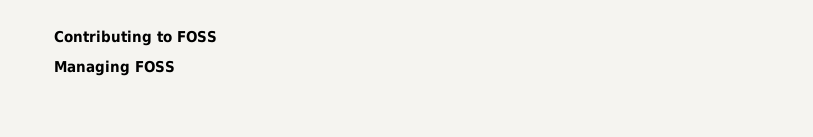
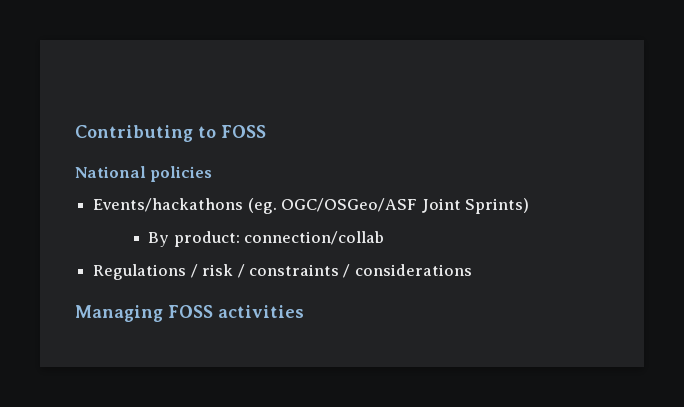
+ National policies
+ Events/hackathons (eg. OGC/OSGeo/ASF Joint Sprints)
+ By product: connection/collab
+ Regulations / risk / constraints / considerations
- Managing FOSS
+ Managing FOSS activities

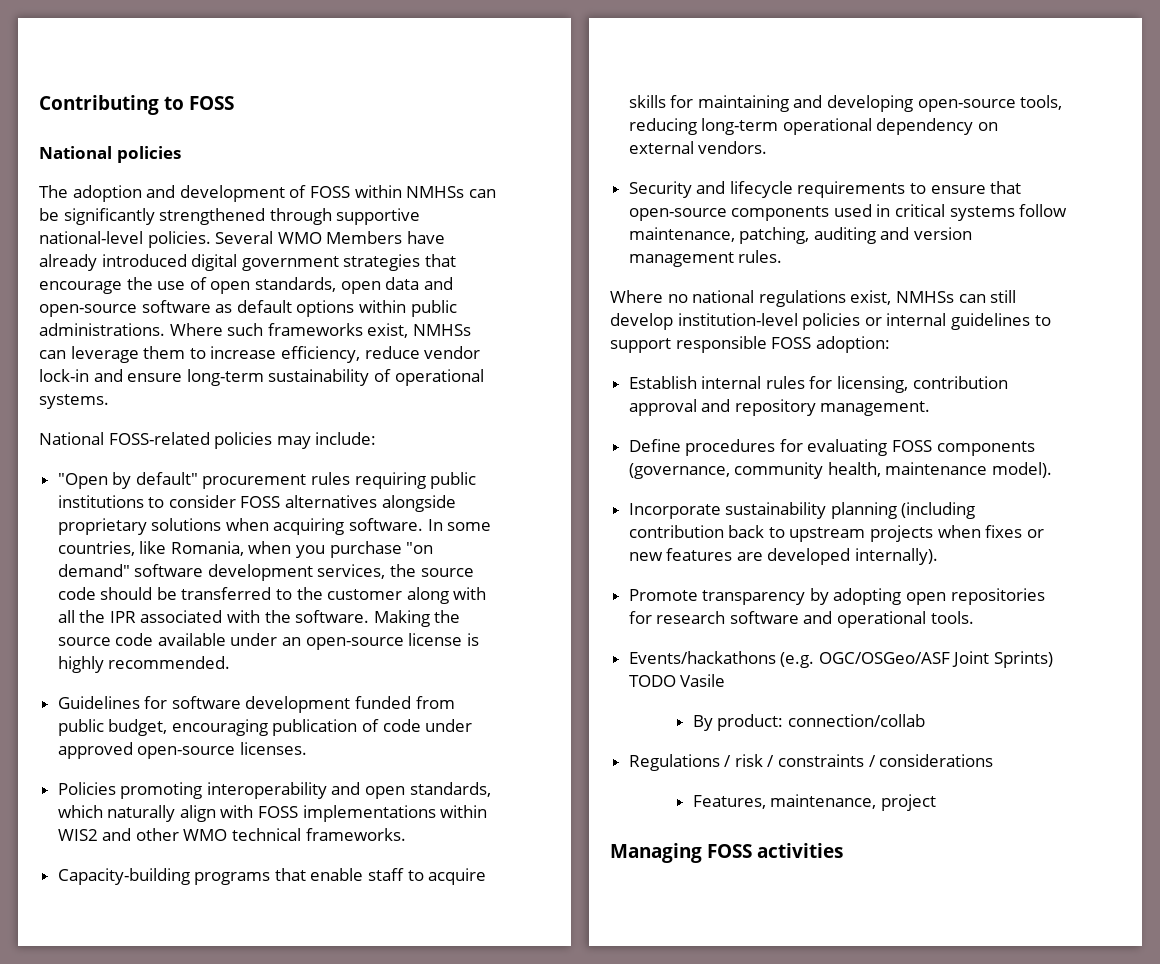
+ The adoption and development of FOSS within NMHSs can be significantly strengthened through supportive national-level policies. Several WMO Members have already introduced digital government strategies that encourage the use of open standards, open data and open-source software as default options within public administrations. Where such frameworks exist, NMHSs can leverage them to increase efficiency, reduce vendor lock-in and ensure long-term sustainability of operational systems.
+ National FOSS-related policies may include:
+ "Open by default" procurement rules requiring public institutions to consider FOSS alternatives alongside proprietary solutions when acquiring software. In some countries, like Romania, when you purchase "on demand" software development services, the source code should be transferred to the customer along with all the IPR associated with the software. Making the source code available under an open-source license is highly recommended.
+ Guidelines for software development funded from public budget, encouraging publication of code under approved open-source licenses.
+ Policies promoting interoperability and open standards, which naturally align with FOSS implementations within WIS2 and other WMO technical frameworks.
+ Capacity-building programs that enable staff to acquire skills for maintaining and developing open-source tools, reducing long-term operational dependency on external vendors.
+ Security and lifecycle requirements to ensure that open-source components used in critical systems follow maintenance, patching, auditing and version management rules.
+ Where no national regulations exist, NMHSs can still develop institution-level policies or internal guidelines to support responsible FOSS adoption:
+ Establish internal rules for licensing, contribution approval and repository management.
+ Define procedures for evaluating FOSS components (governance, community health, maintenance model).
+ Incorporate sustainability planning (including contribution back to upstream projects when fixes or new features are developed internally).
+ Promote transparency by adopting open repositories for research software and operational tools.
- Events/hackathons (eg. OGC/OSGeo/ASF Joint Sprints)
+ Events/hackathons (e.g. OGC/OSGeo/ASF Joint Sprints) TODO Vasile
+ Features, maintenance, project

